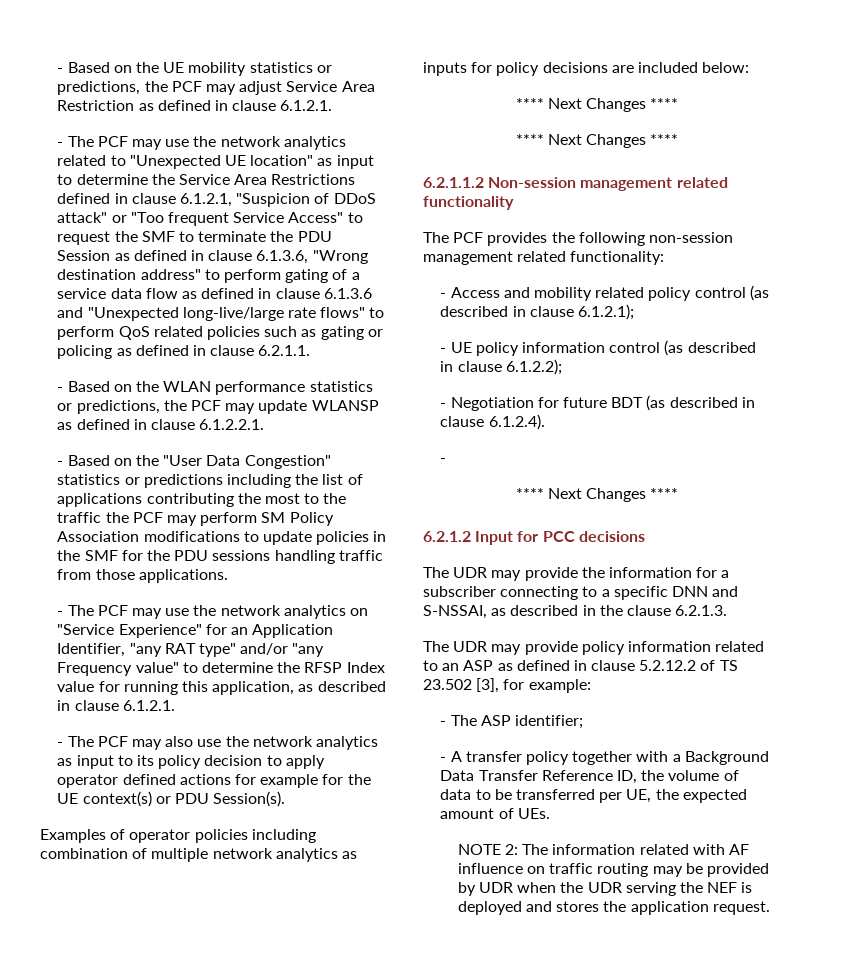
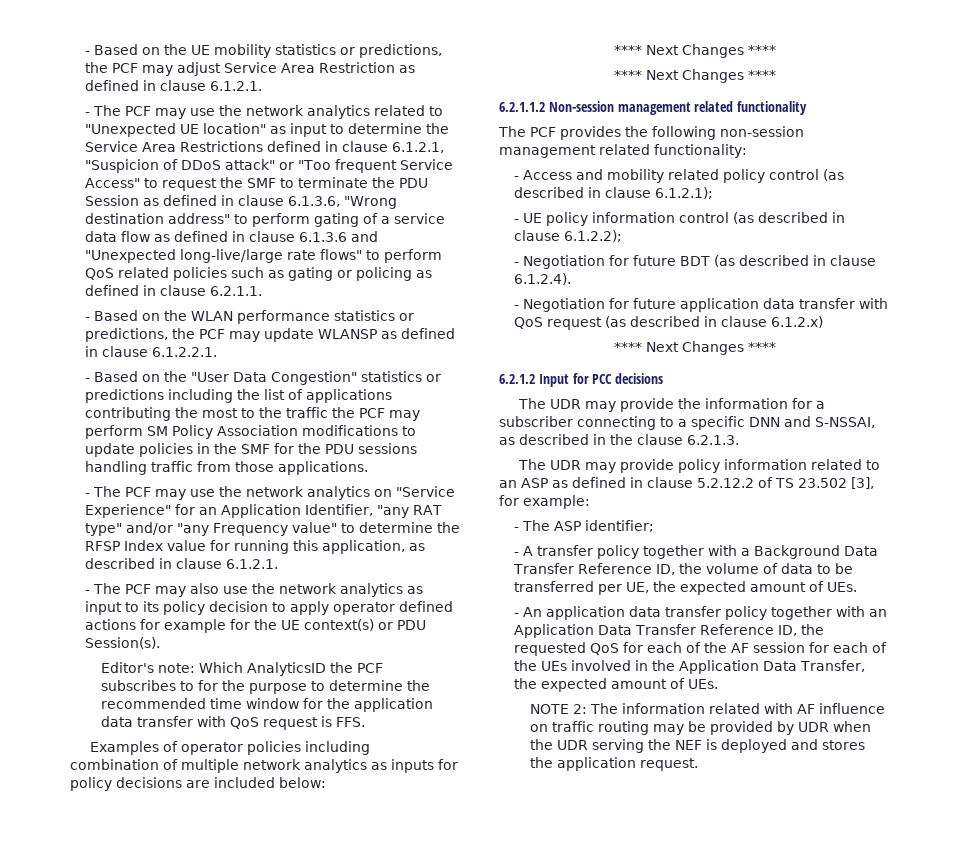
+ Editor's note: Which AnalyticsID the PCF subscribes to for the purpose to determine the recommended time window for the application data transfer with QoS request is FFS.
  - Negotiation for future BDT (as described in clause 6.1.2.4).
- -
+ - Negotiation for future application data transfer with QoS request (as described in clause 6.1.2.x)
+ - An application data transfer policy together with an Application Data Transfer Reference ID, the requested QoS for each of the AF session for each of the UEs involved in the Application Data Transfer, the expected amount of UEs.

